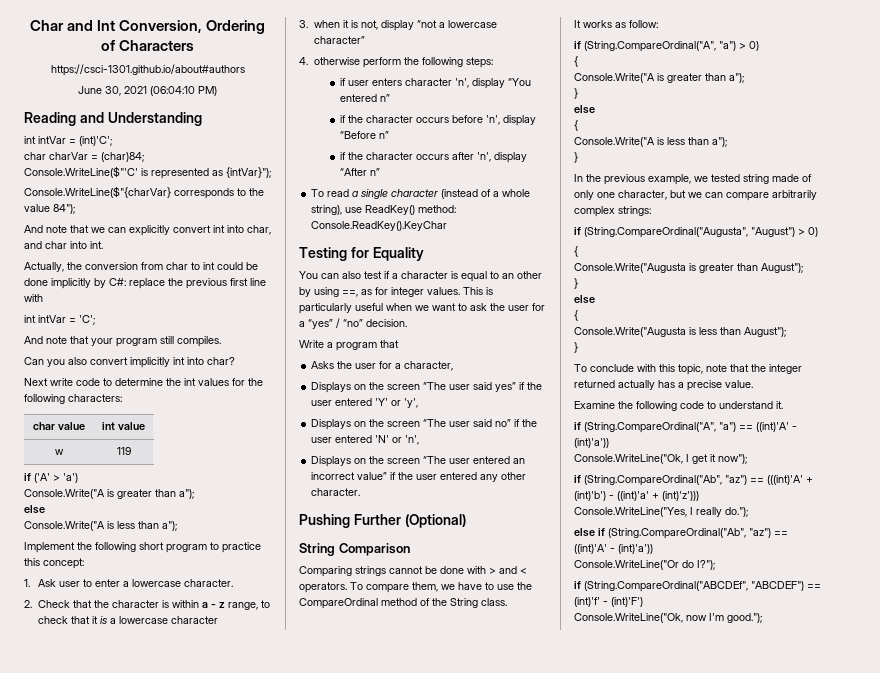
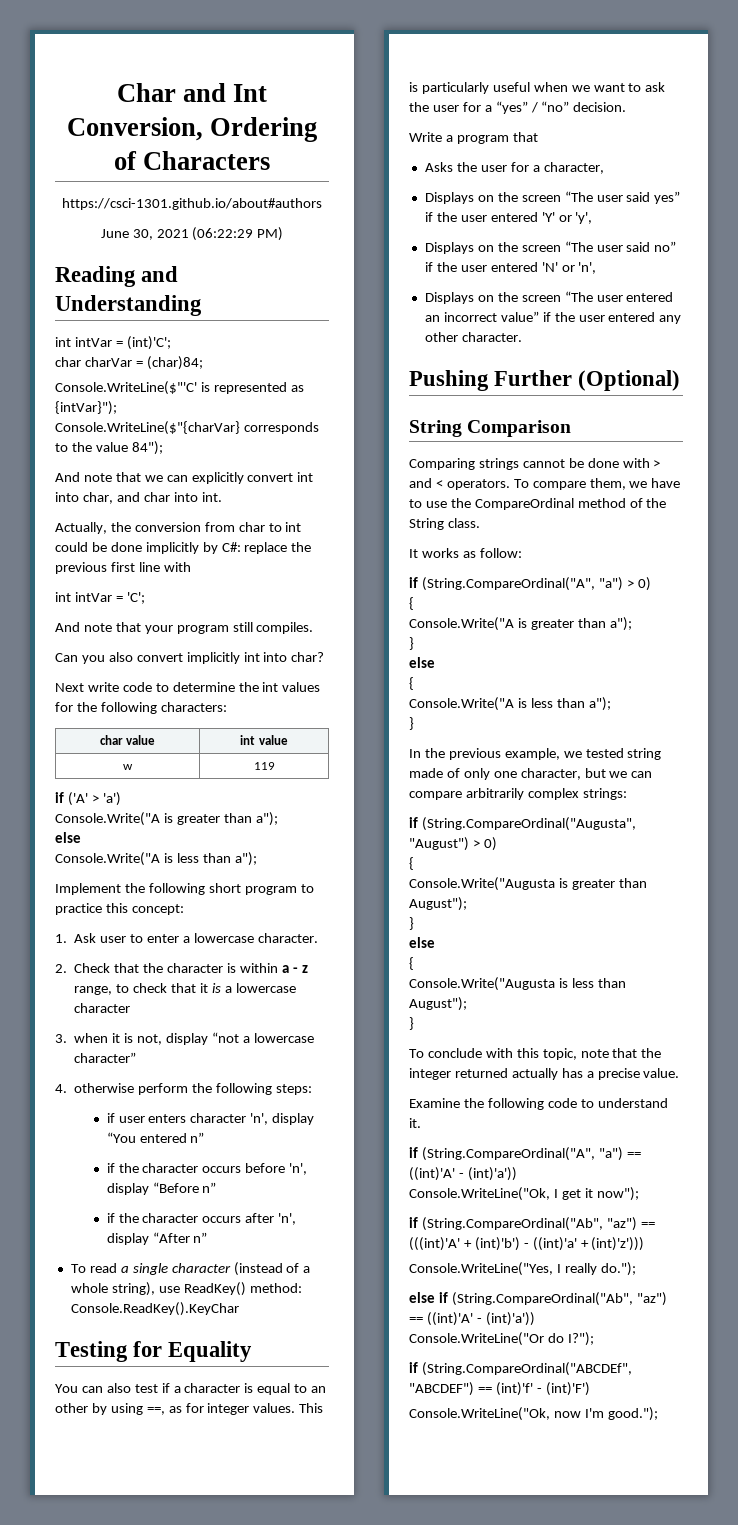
- June 30, 2021 (06:04:10 PM)
+ June 30, 2021 (06:22:29 PM)

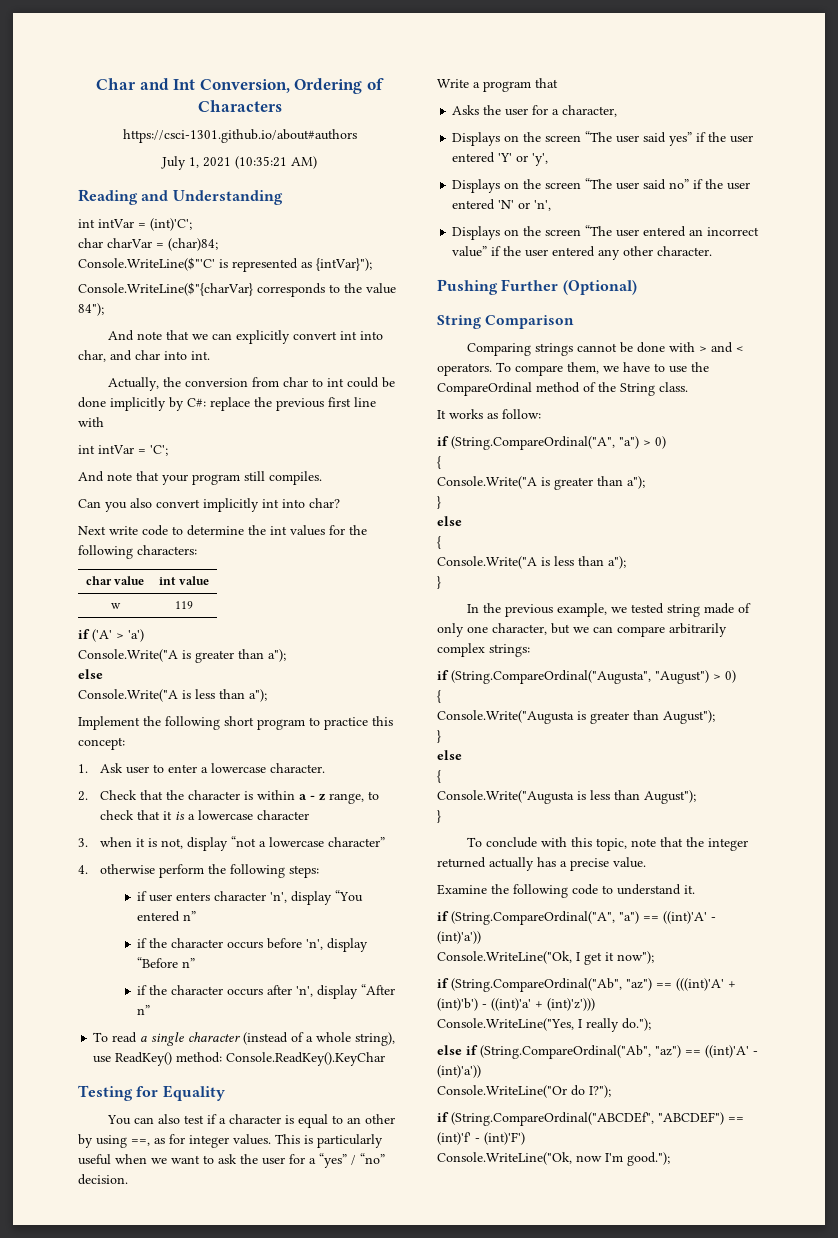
- June 30, 2021 (06:22:29 PM)
+ July 1, 2021 (10:35:21 AM)

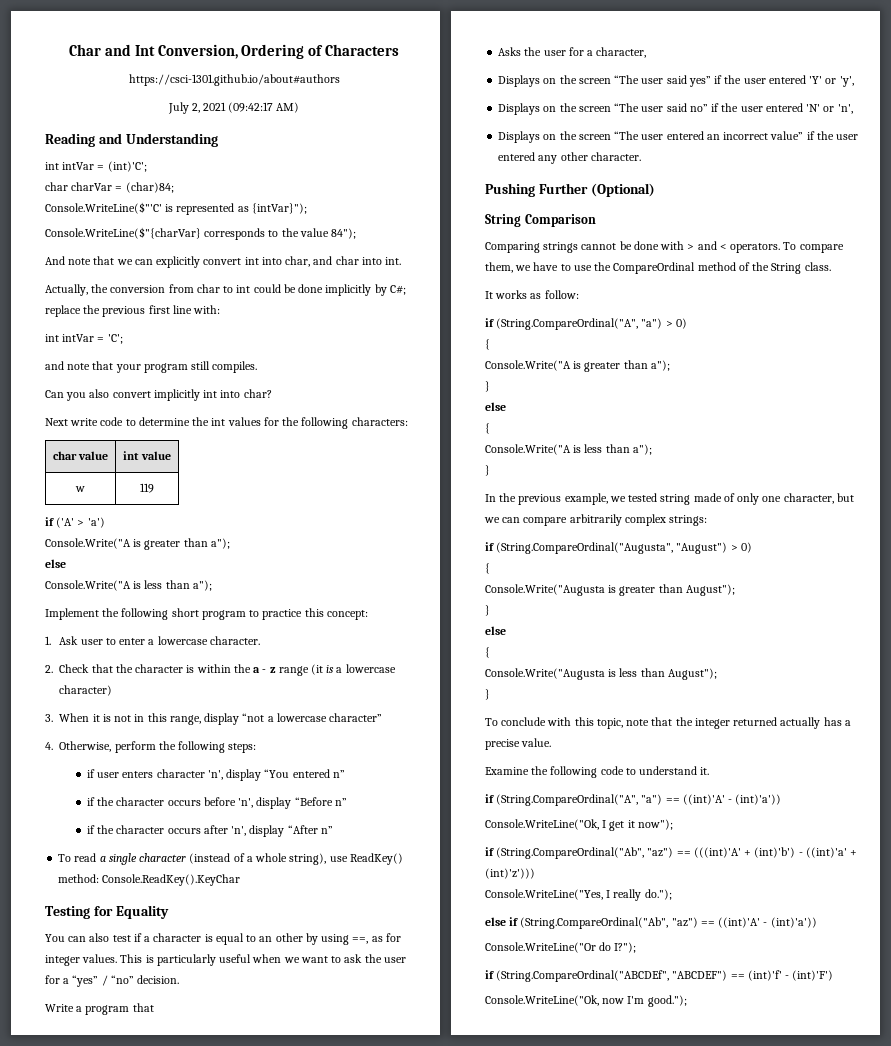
- July 1, 2021 (10:35:21 AM)
+ July 2, 2021 (09:42:17 AM)
- Actually, the conversion from char to int could be done implicitly by C#: replace the previous first line with
+ Actually, the conversion from char to int could be done implicitly by C#; replace the previous first line with:
- And note that your program still compiles.
+ and note that your program still compiles.
- 2. Check that the character is within a - z range, to check that it is a lowercase character
+ 2. Check that the character is within the a - z range (it is a lowercase character)
- 3. when it is not, display “not a lowercase character”
+ 3. When it is not in this range, display “not a lowercase character”
- 4. otherwise perform the following steps:
+ 4. Otherwise, perform the following steps:

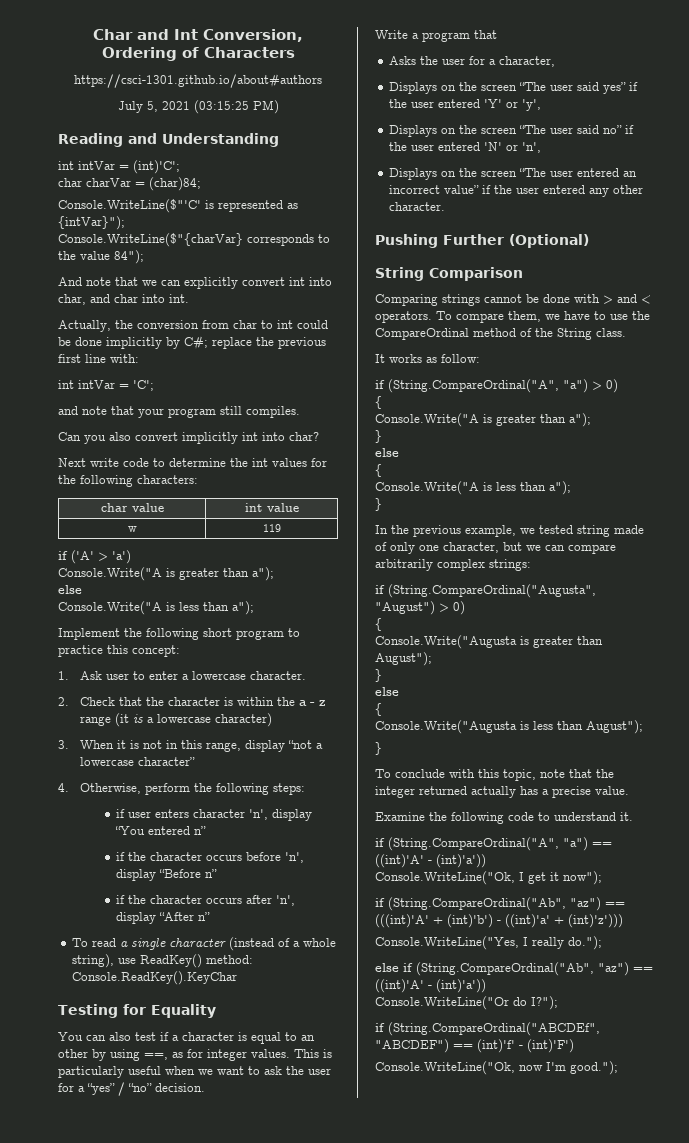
- July 2, 2021 (09:42:17 AM)
+ July 5, 2021 (03:15:25 PM)

